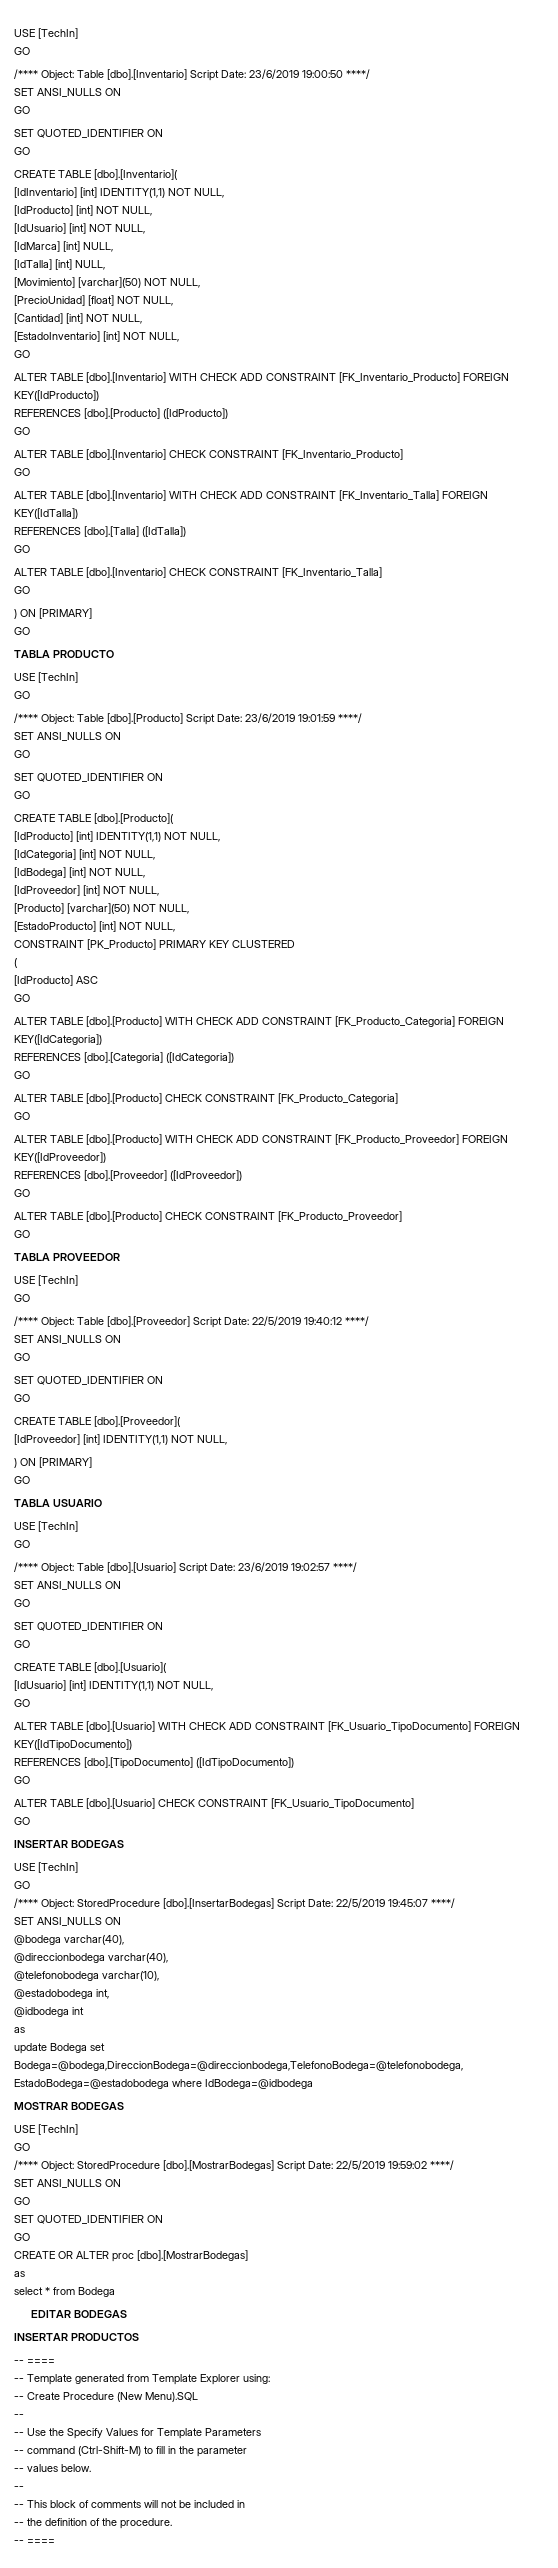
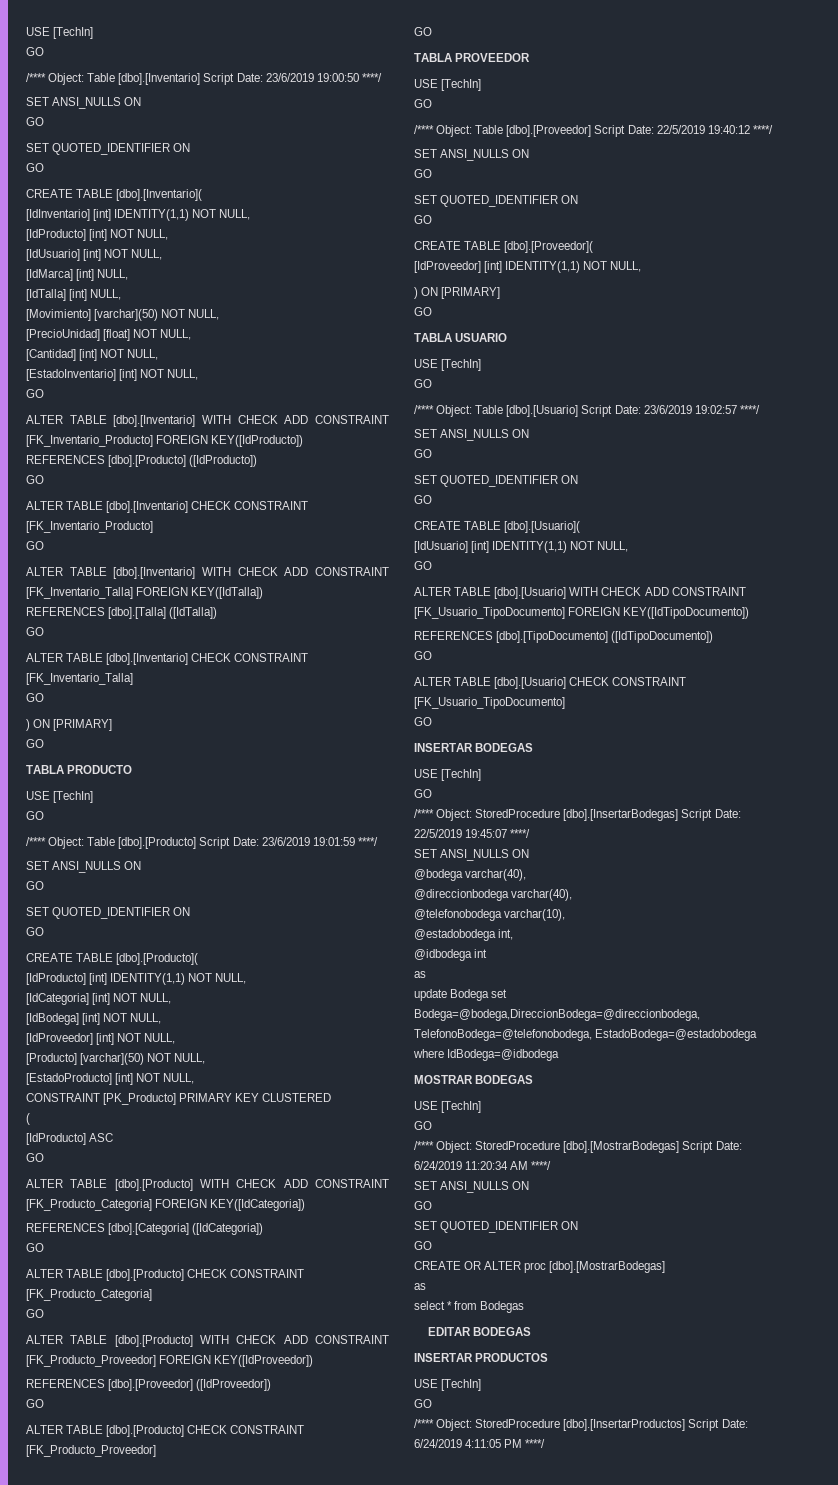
- /**** Object: StoredProcedure [dbo].[MostrarBodegas] Script Date: 22/5/2019 19:59:02 ****/
+ /**** Object: StoredProcedure [dbo].[MostrarBodegas] Script Date: 6/24/2019 11:20:34 AM ****/
- select * from Bodega
+ select * from Bodegas
  INSERTAR PRODUCTOS
- -- ====
- -- Template generated from Template Explorer using:
- -- Create Procedure (New Menu).SQL
- --
- -- Use the Specify Values for Template Parameters
- -- command (Ctrl-Shift-M) to fill in the parameter
- -- values below.
- --
- -- This block of comments will not be included in
- -- the definition of the procedure.
- -- ====
+ USE [TechIn]
+ GO
+ /**** Object: StoredProcedure [dbo].[InsertarProductos] Script Date: 6/24/2019 4:11:05 PM ****/

